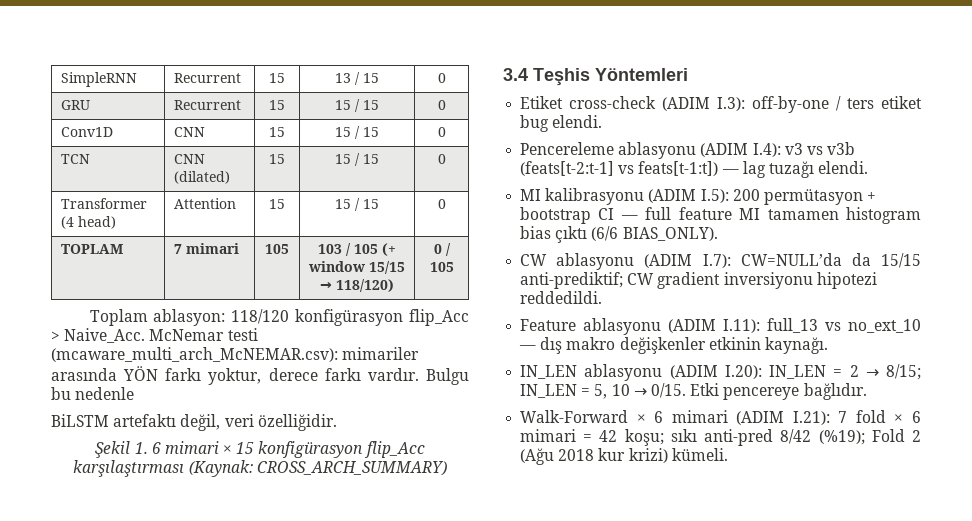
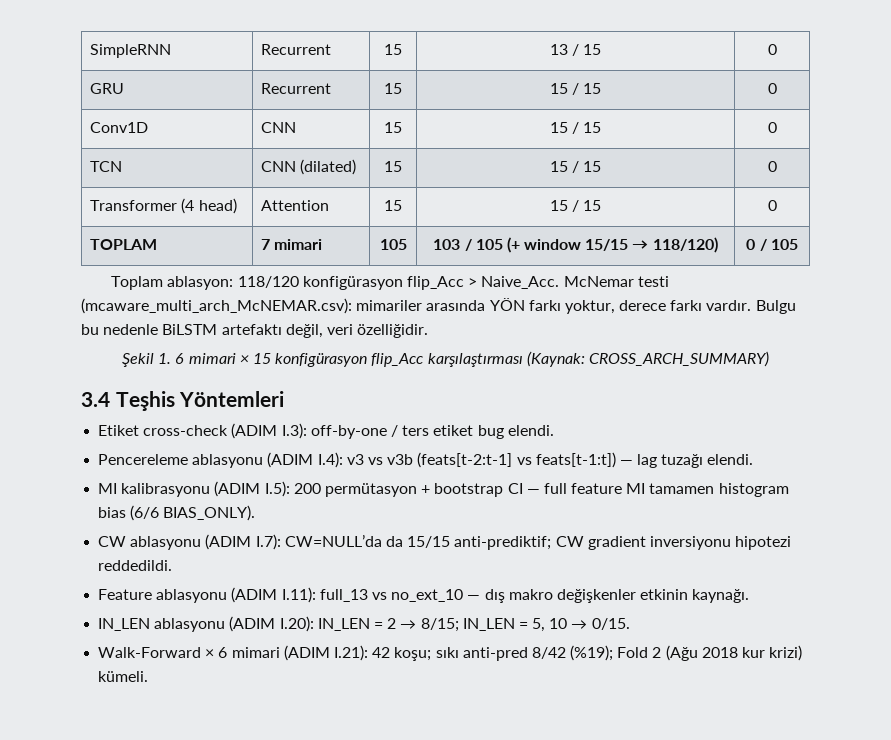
- Bulgu bu nedenle
- BiLSTM artefaktı değil, veri özelliğidir.
+ Bulgu bu nedenle BiLSTM artefaktı değil, veri özelliğidir.
- MI kalibrasyonu (ADIM I.5): 200 permütasyon + bootstrap CI — full feature MI tamamen histogram bias çıktı (6/6 BIAS_ONLY).
+ MI kalibrasyonu (ADIM I.5): 200 permütasyon + bootstrap CI — full feature MI tamamen histogram bias (6/6 BIAS_ONLY).
- Etki pencereye bağlıdır.
- Walk-Forward × 6 mimari (ADIM I.21): 7 fold × 6 mimari = 42 koşu; sıkı anti-pred 8/42 (%19); Fold 2 (Ağu 2018 kur krizi) kümeli.
+ Walk-Forward × 6 mimari (ADIM I.21): 42 koşu; sıkı anti-pred 8/42 (%19); Fold 2 (Ağu 2018 kur krizi) kümeli.

